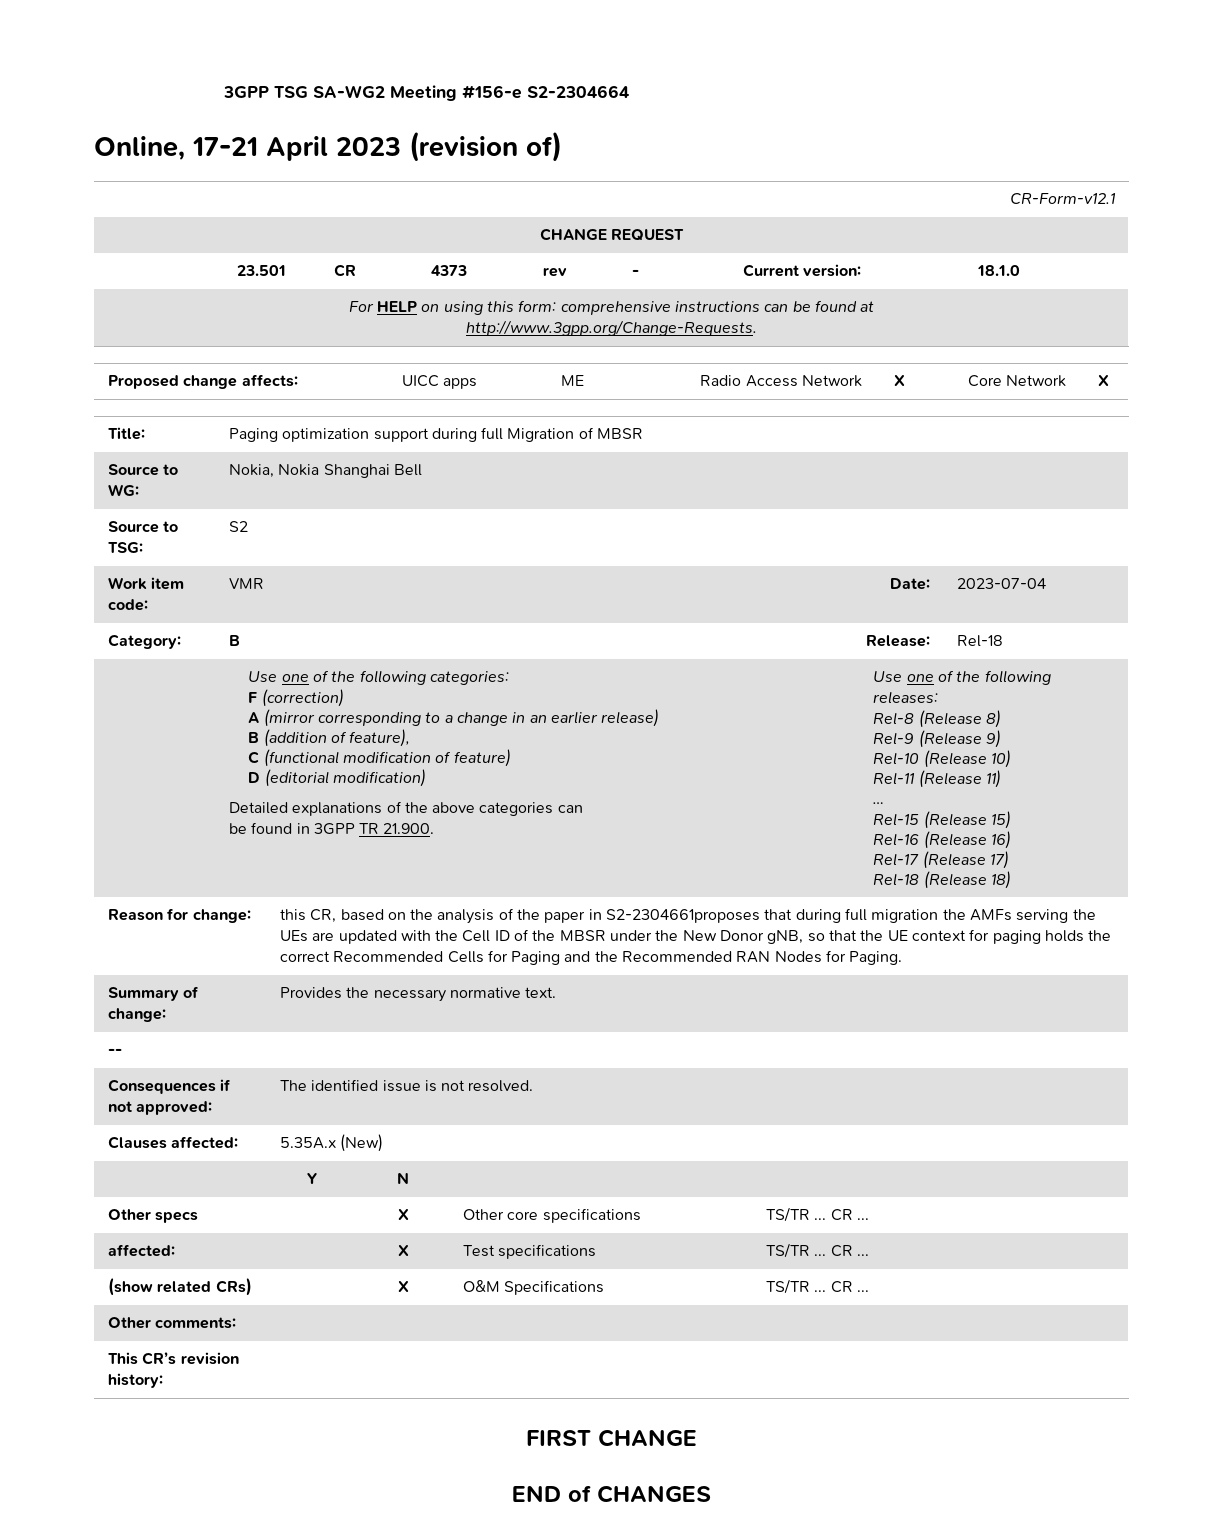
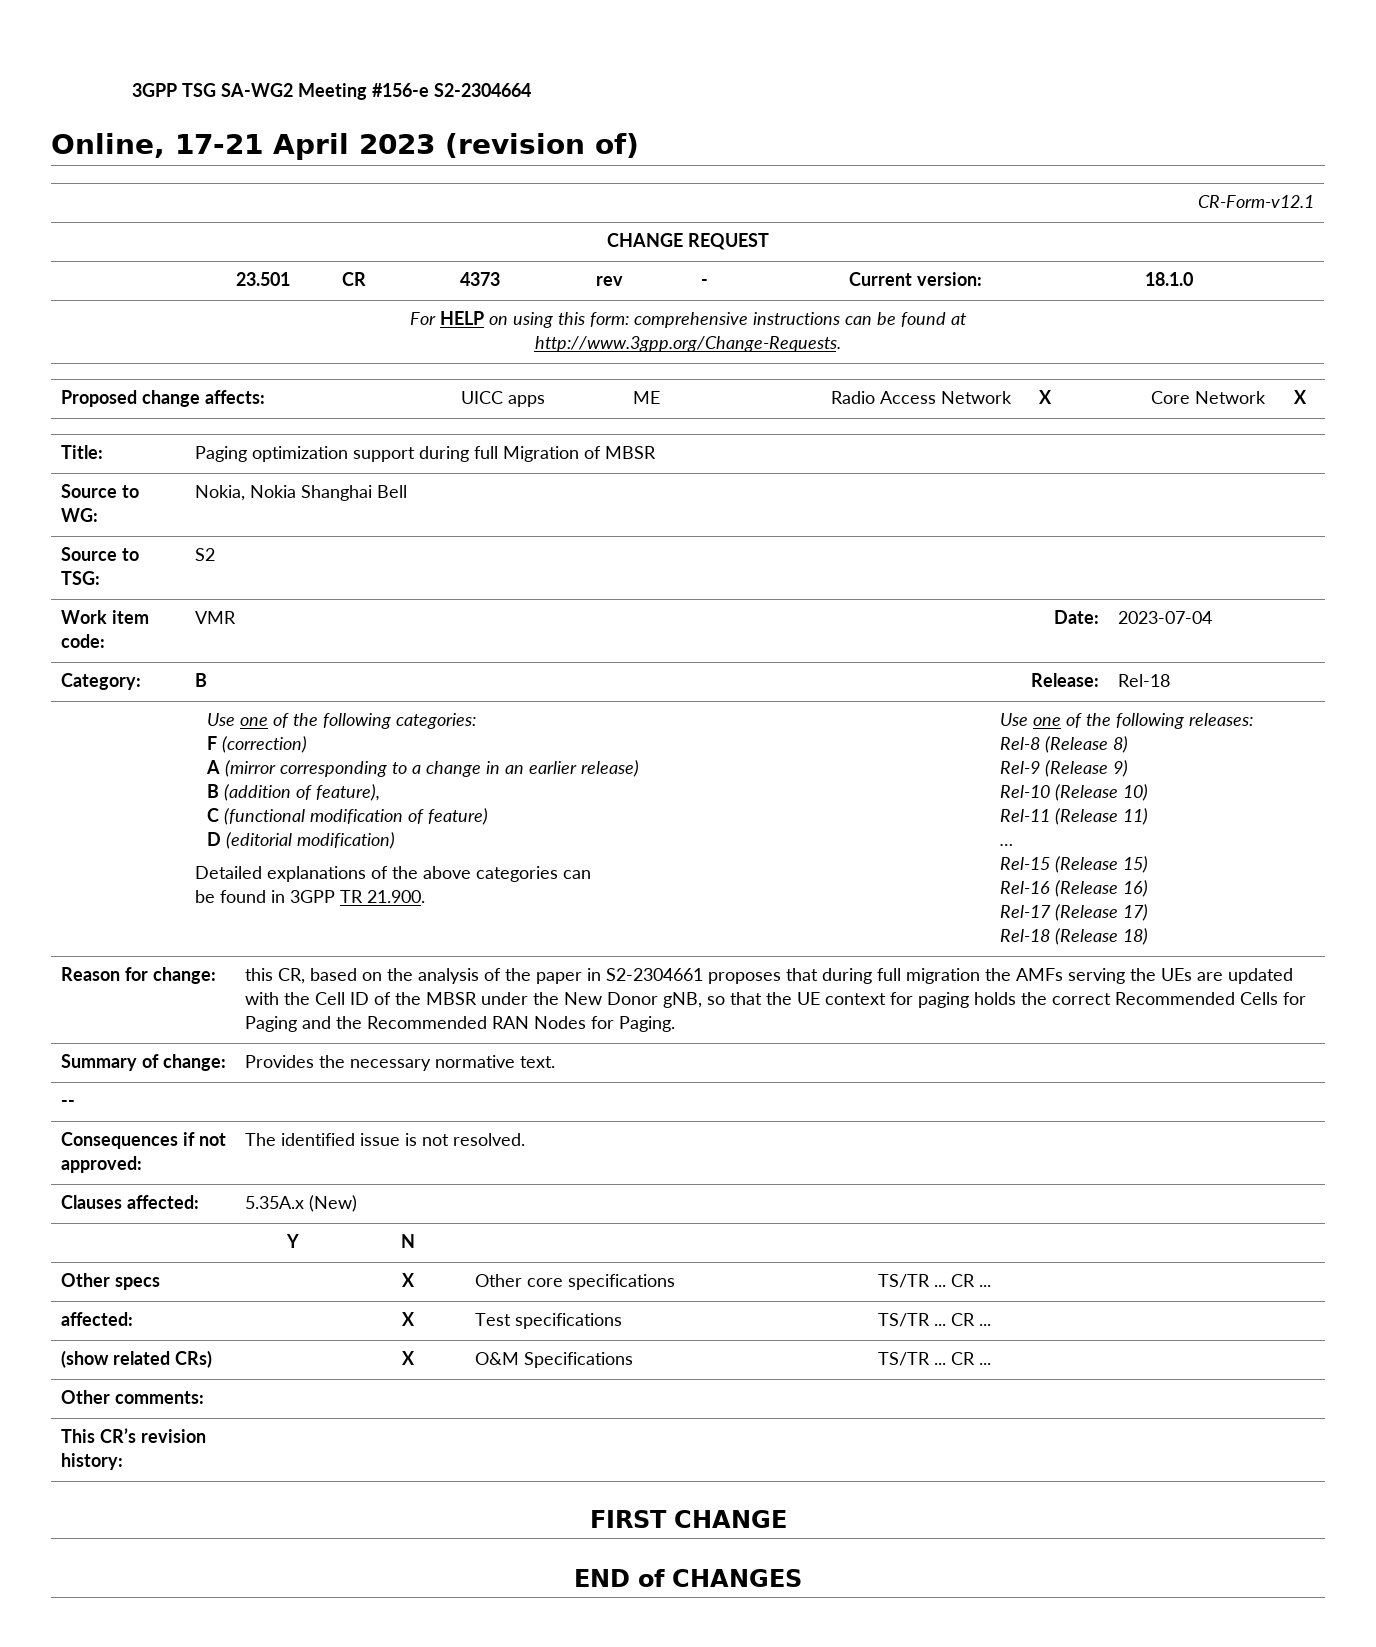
- this CR, based on the analysis of the paper in S2-2304661proposes that during full migration the AMFs serving the UEs are updated with the Cell ID of the MBSR under the New Donor gNB, so that the UE context for paging holds the correct Recommended Cells for Paging and the Recommended RAN Nodes for Paging.
+ this CR, based on the analysis of the paper in S2-2304661 proposes that during full migration the AMFs serving the UEs are updated with the Cell ID of the MBSR under the New Donor gNB, so that the UE context for paging holds the correct Recommended Cells for Paging and the Recommended RAN Nodes for Paging.

